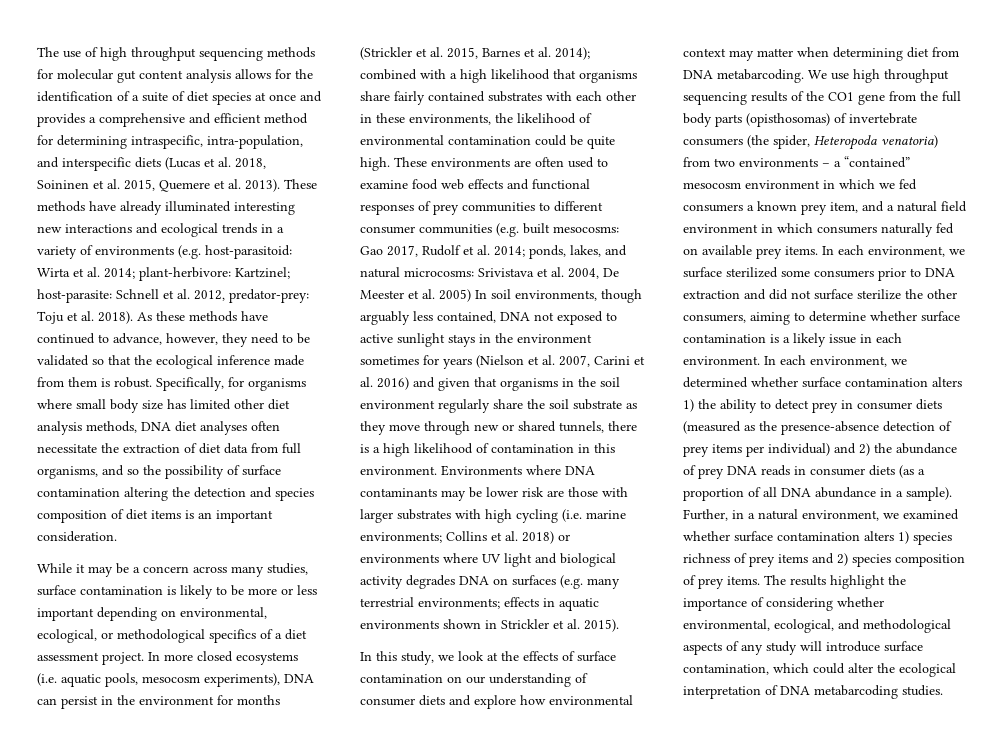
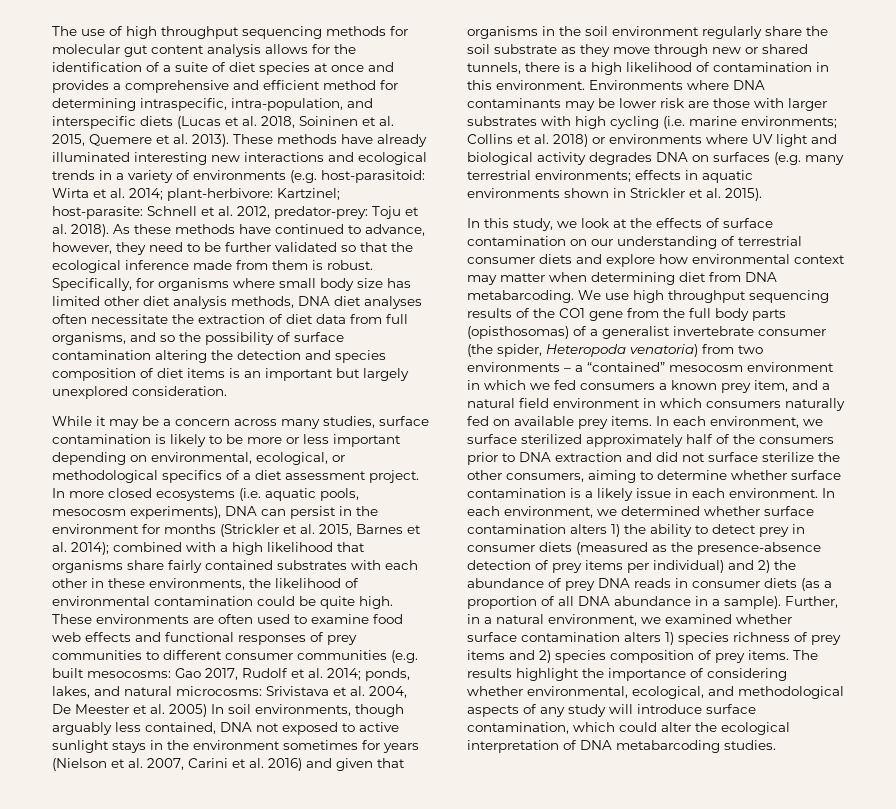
- As these methods have continued to advance, however, they need to be validated so that the ecological inference made from them is robust.
+ As these methods have continued to advance, however, they need to be further validated so that the ecological inference made from them is robust.
- Specifically, for organisms where small body size has limited other diet analysis methods, DNA diet analyses often necessitate the extraction of diet data from full organisms, and so the possibility of surface contamination altering the detection and species composition of diet items is an important consideration.
+ Specifically, for organisms where small body size has limited other diet analysis methods, DNA diet analyses often necessitate the extraction of diet data from full organisms, and so the possibility of surface contamination altering the detection and species composition of diet items is an important but largely unexplored consideration.
- In this study, we look at the effects of surface contamination on our understanding of consumer diets and explore how environmental context may matter when determining diet from DNA metabarcoding.
+ In this study, we look at the effects of surface contamination on our understanding of terrestrial consumer diets and explore how environmental context may matter when determining diet from DNA metabarcoding.
- We use high throughput sequencing results of the CO1 gene from the full body parts (opisthosomas) of invertebrate consumers (the spider, Heteropoda venatoria) from two environments – a “contained” mesocosm environment in which we fed consumers a known prey item, and a natural field environment in which consumers naturally fed on available prey items.
+ We use high throughput sequencing results of the CO1 gene from the full body parts (opisthosomas) of a generalist invertebrate consumer (the spider, Heteropoda venatoria) from two environments – a “contained” mesocosm environment in which we fed consumers a known prey item, and a natural field environment in which consumers naturally fed on available prey items.
- In each environment, we surface sterilized some consumers prior to DNA extraction and did not surface sterilize the other consumers, aiming to determine whether surface contamination is a likely issue in each environment.
+ In each environment, we surface sterilized approximately half of the consumers prior to DNA extraction and did not surface sterilize the other consumers, aiming to determine whether surface contamination is a likely issue in each environment.

